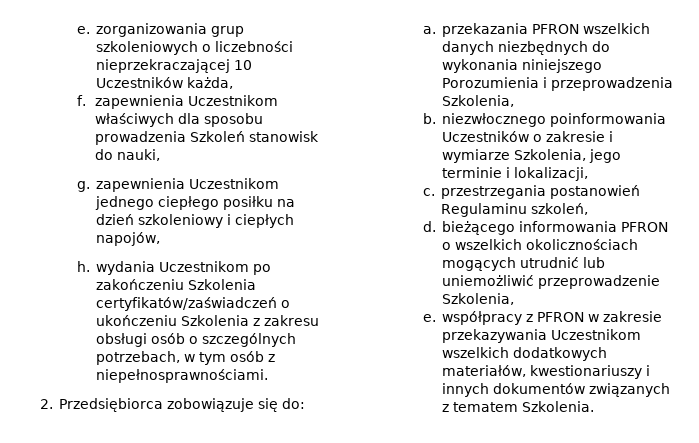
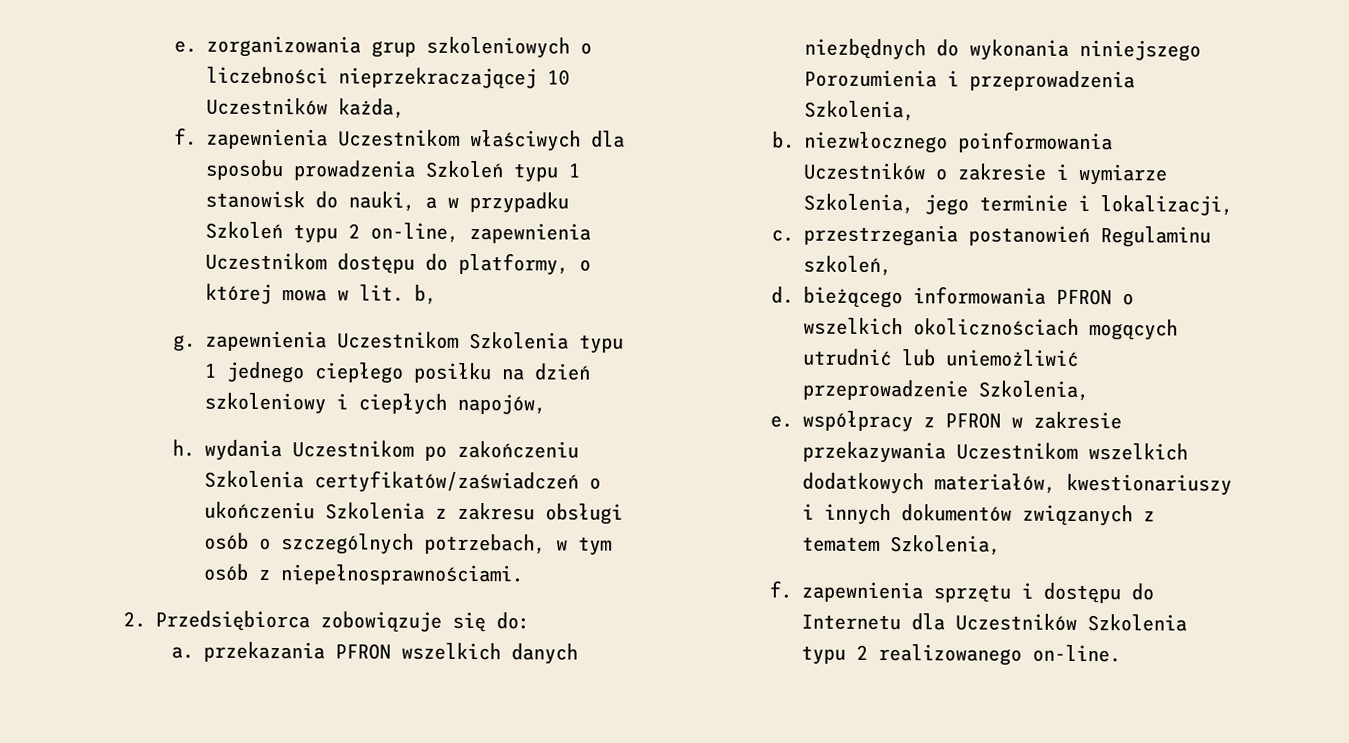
- f. zapewnienia Uczestnikom właściwych dla sposobu prowadzenia Szkoleń stanowisk do nauki,
+ f. zapewnienia Uczestnikom właściwych dla sposobu prowadzenia Szkoleń typu 1 stanowisk do nauki, a w przypadku Szkoleń typu 2 on-line, zapewnienia Uczestnikom dostępu do platformy, o której mowa w lit. b,
- g. zapewnienia Uczestnikom jednego ciepłego posiłku na dzień szkoleniowy i ciepłych napojów,
+ g. zapewnienia Uczestnikom Szkolenia typu 1 jednego ciepłego posiłku na dzień szkoleniowy i ciepłych napojów,
- e. współpracy z PFRON w zakresie przekazywania Uczestnikom wszelkich dodatkowych materiałów, kwestionariuszy i innych dokumentów związanych z tematem Szkolenia.
+ e. współpracy z PFRON w zakresie przekazywania Uczestnikom wszelkich dodatkowych materiałów, kwestionariuszy i innych dokumentów związanych z tematem Szkolenia,
+ f. zapewnienia sprzętu i dostępu do Internetu dla Uczestników Szkolenia typu 2 realizowanego on-line.

